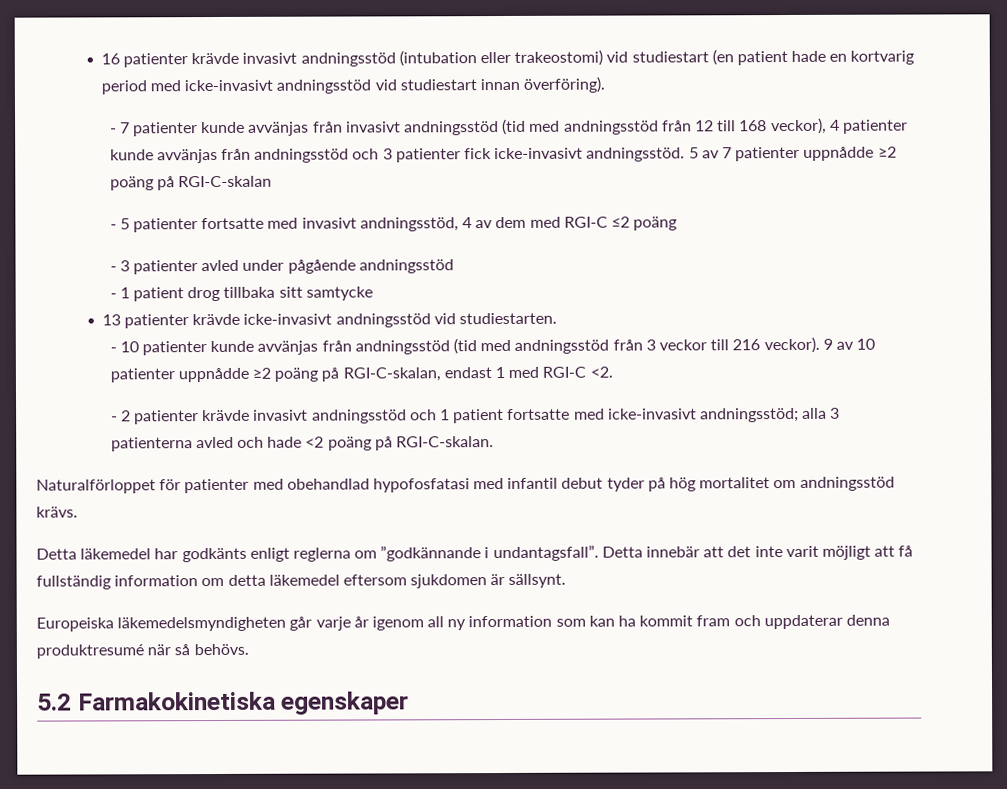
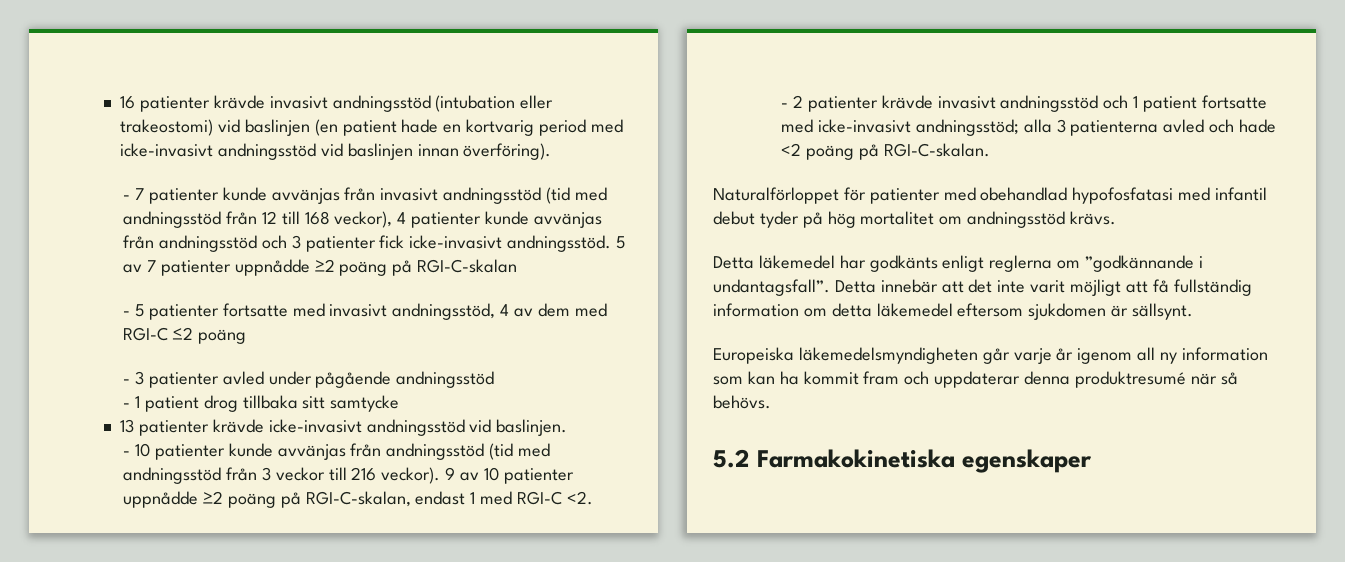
- 16 patienter krävde invasivt andningsstöd (intubation eller trakeostomi) vid studiestart (en patient hade en kortvarig period med icke-invasivt andningsstöd vid studiestart innan överföring).
+ 16 patienter krävde invasivt andningsstöd (intubation eller trakeostomi) vid baslinjen (en patient hade en kortvarig period med icke-invasivt andningsstöd vid baslinjen innan överföring).
- 13 patienter krävde icke-invasivt andningsstöd vid studiestarten.
+ 13 patienter krävde icke-invasivt andningsstöd vid baslinjen.

